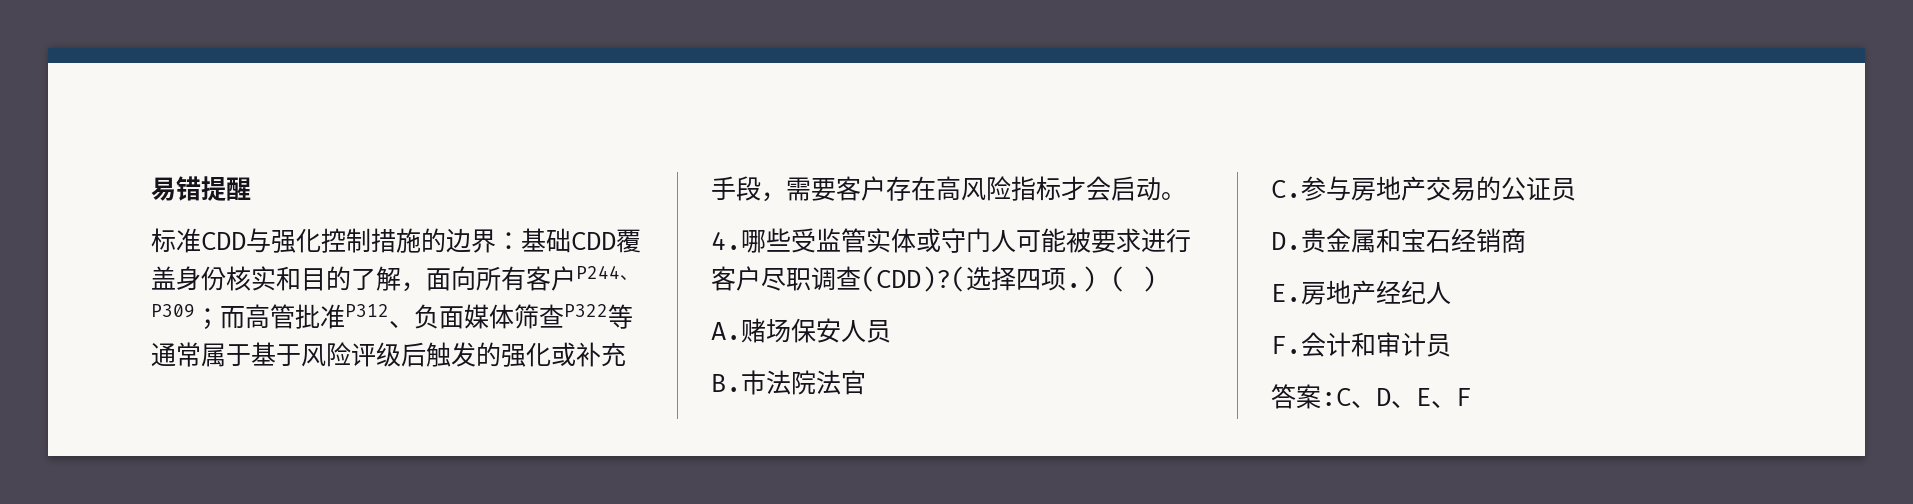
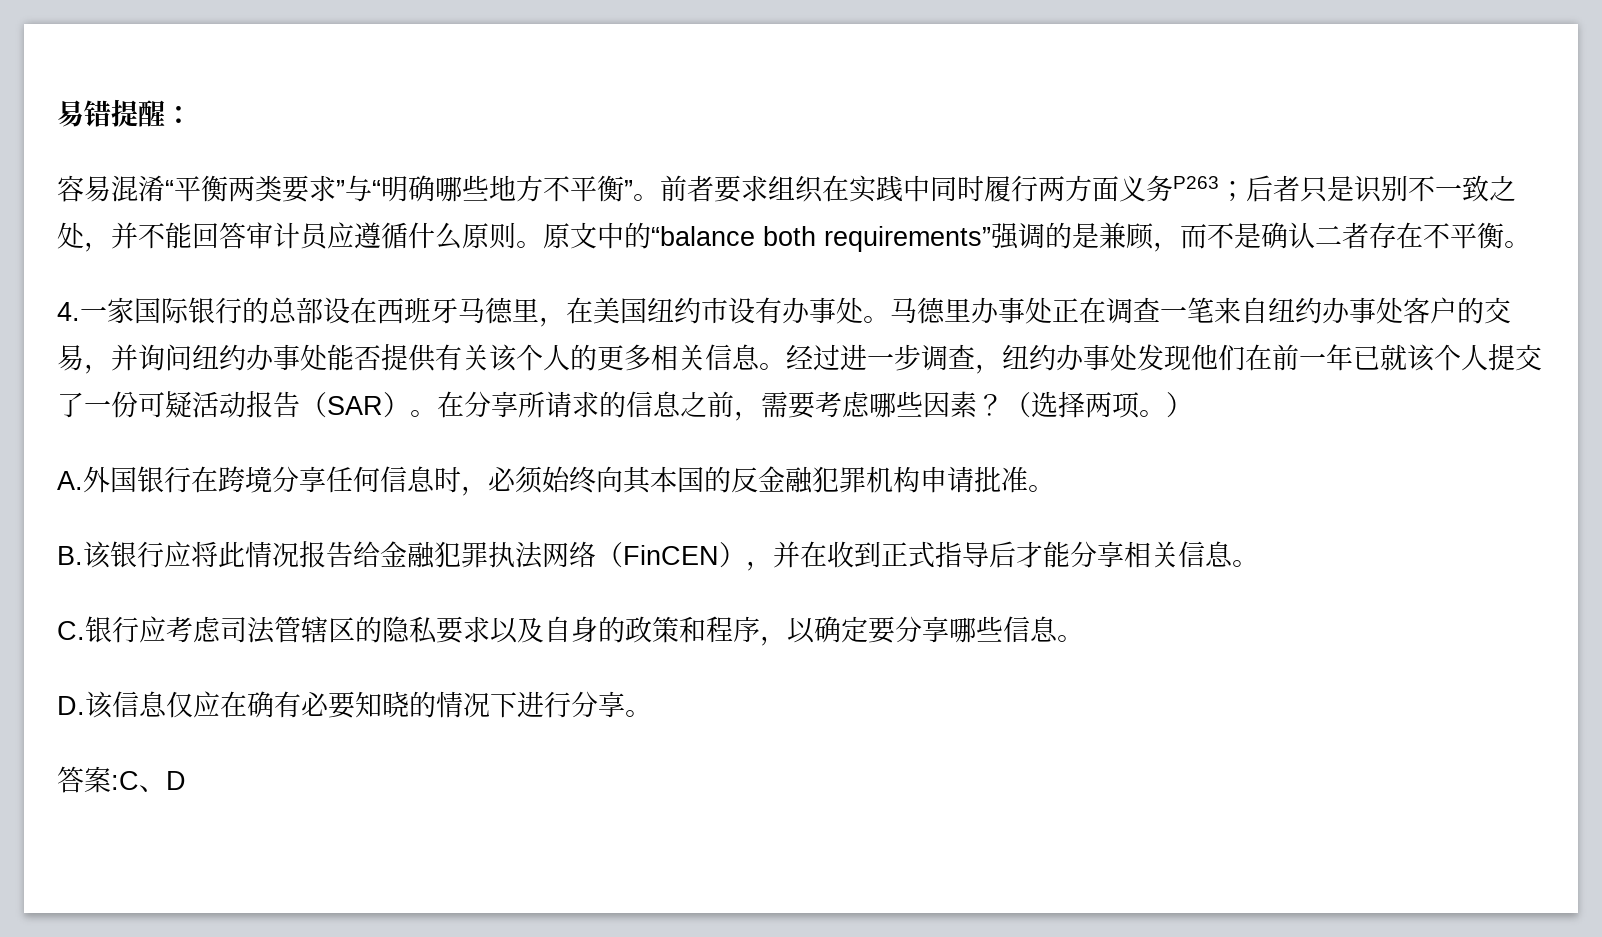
- 易错提醒
- 标准CDD与强化控制措施的边界：基础CDD覆盖身份核实和目的了解，面向所有客户P244、P309；而高管批准P312、负面媒体筛查P322等通常属于基于风险评级后触发的强化或补充手段，需要客户存在高风险指标才会启动。
- 4.哪些受监管实体或守门人可能被要求进行客户尽职调查(CDD)?(选择四项.) ( )
- A.赌场保安人员
- B.市法院法官
- C.参与房地产交易的公证员
- D.贵金属和宝石经销商
- E.房地产经纪人
- F.会计和审计员
+ 易错提醒：
+ 容易混淆“平衡两类要求”与“明确哪些地方不平衡”。前者要求组织在实践中同时履行两方面义务P263；后者只是识别不一致之处，并不能回答审计员应遵循什么原则。原文中的“balance both requirements”强调的是兼顾，而不是确认二者存在不平衡。
+ 4.一家国际银行的总部设在西班牙马德里，在美国纽约市设有办事处。马德里办事处正在调查一笔来自纽约办事处客户的交易，并询问纽约办事处能否提供有关该个人的更多相关信息。经过进一步调查，纽约办事处发现他们在前一年已就该个人提交了一份可疑活动报告（SAR）。在分享所请求的信息之前，需要考虑哪些因素？（选择两项。）
+ A.外国银行在跨境分享任何信息时，必须始终向其本国的反金融犯罪机构申请批准。
+ B.该银行应将此情况报告给金融犯罪执法网络（FinCEN），并在收到正式指导后才能分享相关信息。
+ C.银行应考虑司法管辖区的隐私要求以及自身的政策和程序，以确定要分享哪些信息。
+ D.该信息仅应在确有必要知晓的情况下进行分享。
- 答案:C、D、E、F
+ 答案:C、D

